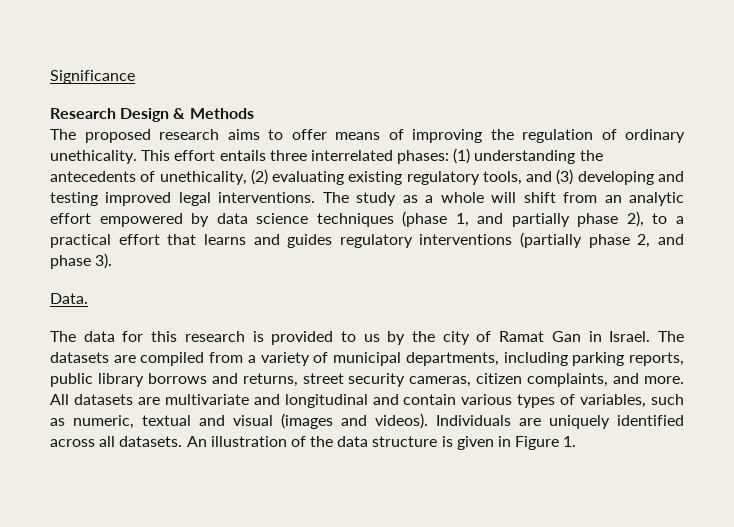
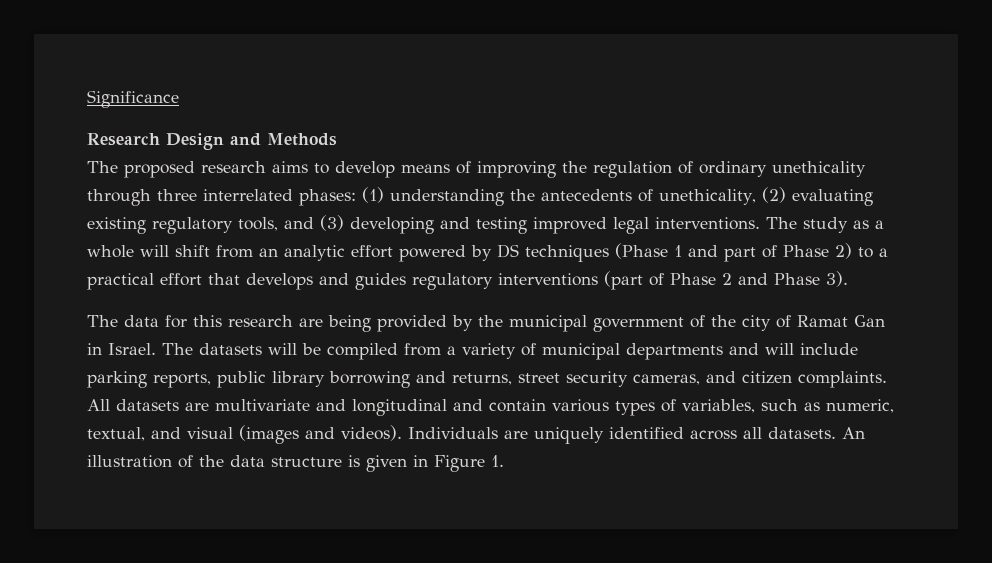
- Research Design & Methods
+ Research Design and Methods
- The proposed research aims to offer means of improving the regulation of ordinary unethicality. This effort entails three interrelated phases: (1) understanding the antecedents of unethicality, (2) evaluating existing regulatory tools, and (3) developing and testing improved legal interventions.
+ The proposed research aims to develop means of improving the regulation of ordinary unethicality through three interrelated phases: (1) understanding the antecedents of unethicality, (2) evaluating existing regulatory tools, and (3) developing and testing improved legal interventions.
- The study as a whole will shift from an analytic effort empowered by data science techniques (phase 1, and partially phase 2), to a practical effort that learns and guides regulatory interventions (partially phase 2, and phase 3).
+ The study as a whole will shift from an analytic effort powered by DS techniques (Phase 1 and part of Phase 2) to a practical effort that develops and guides regulatory interventions (part of Phase 2 and Phase 3).
- Data.
- The data for this research is provided to us by the city of Ramat Gan in Israel.
+ The data for this research are being provided by the municipal government of the city of Ramat Gan in Israel.
- The datasets are compiled from a variety of municipal departments, including parking reports, public library borrows and returns, street security cameras, citizen complaints, and more.
+ The datasets will be compiled from a variety of municipal departments and will include parking reports, public library borrowing and returns, street security cameras, and citizen complaints.
- All datasets are multivariate and longitudinal and contain various types of variables, such as numeric, textual and visual (images and videos).
+ All datasets are multivariate and longitudinal and contain various types of variables, such as numeric, textual, and visual (images and videos).

